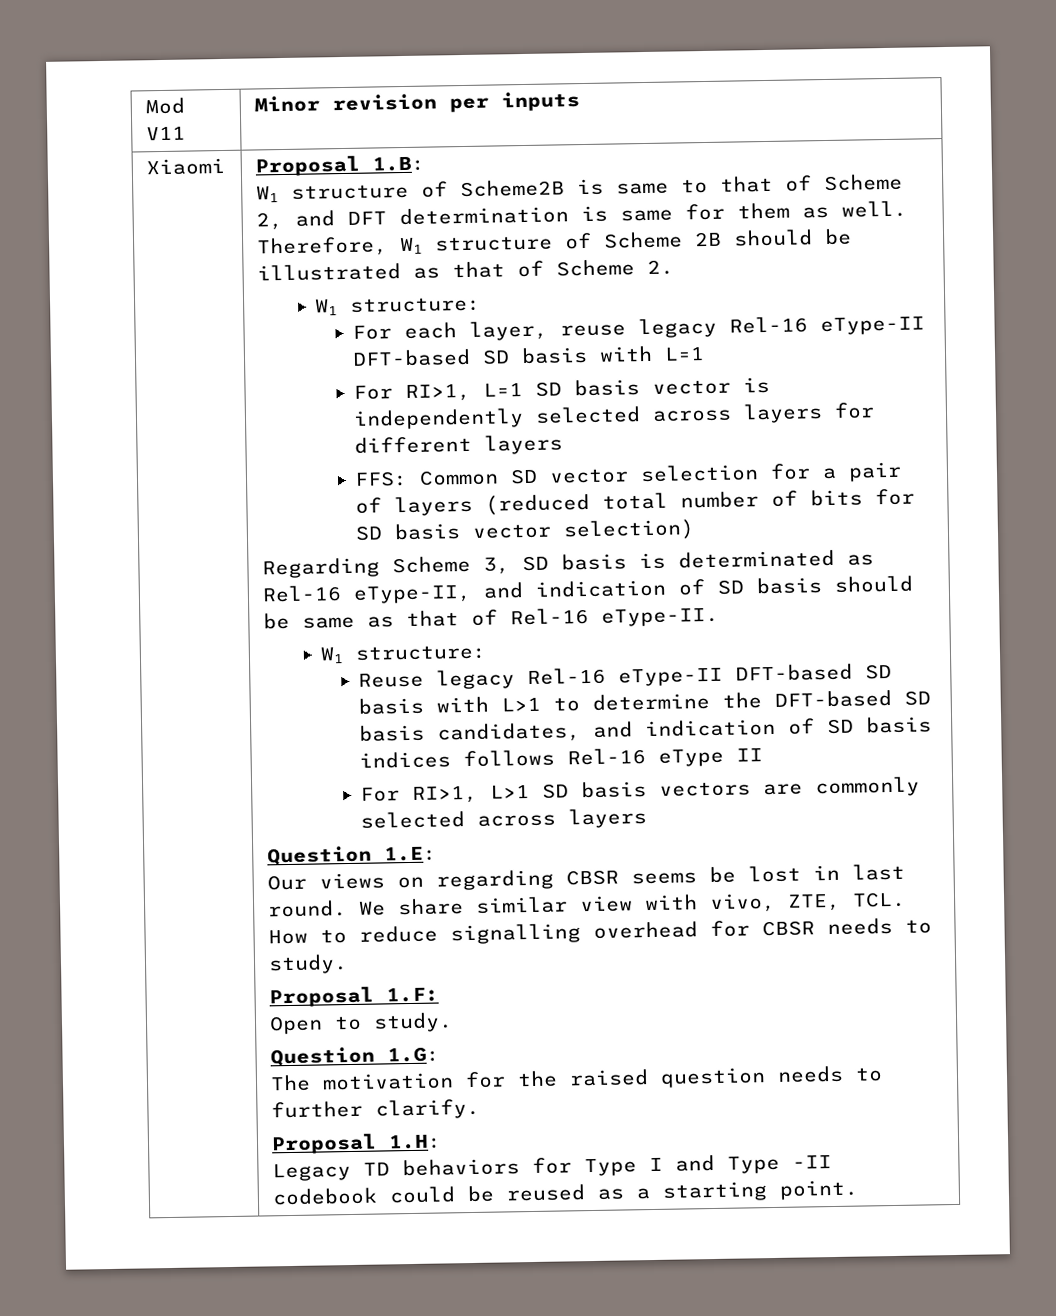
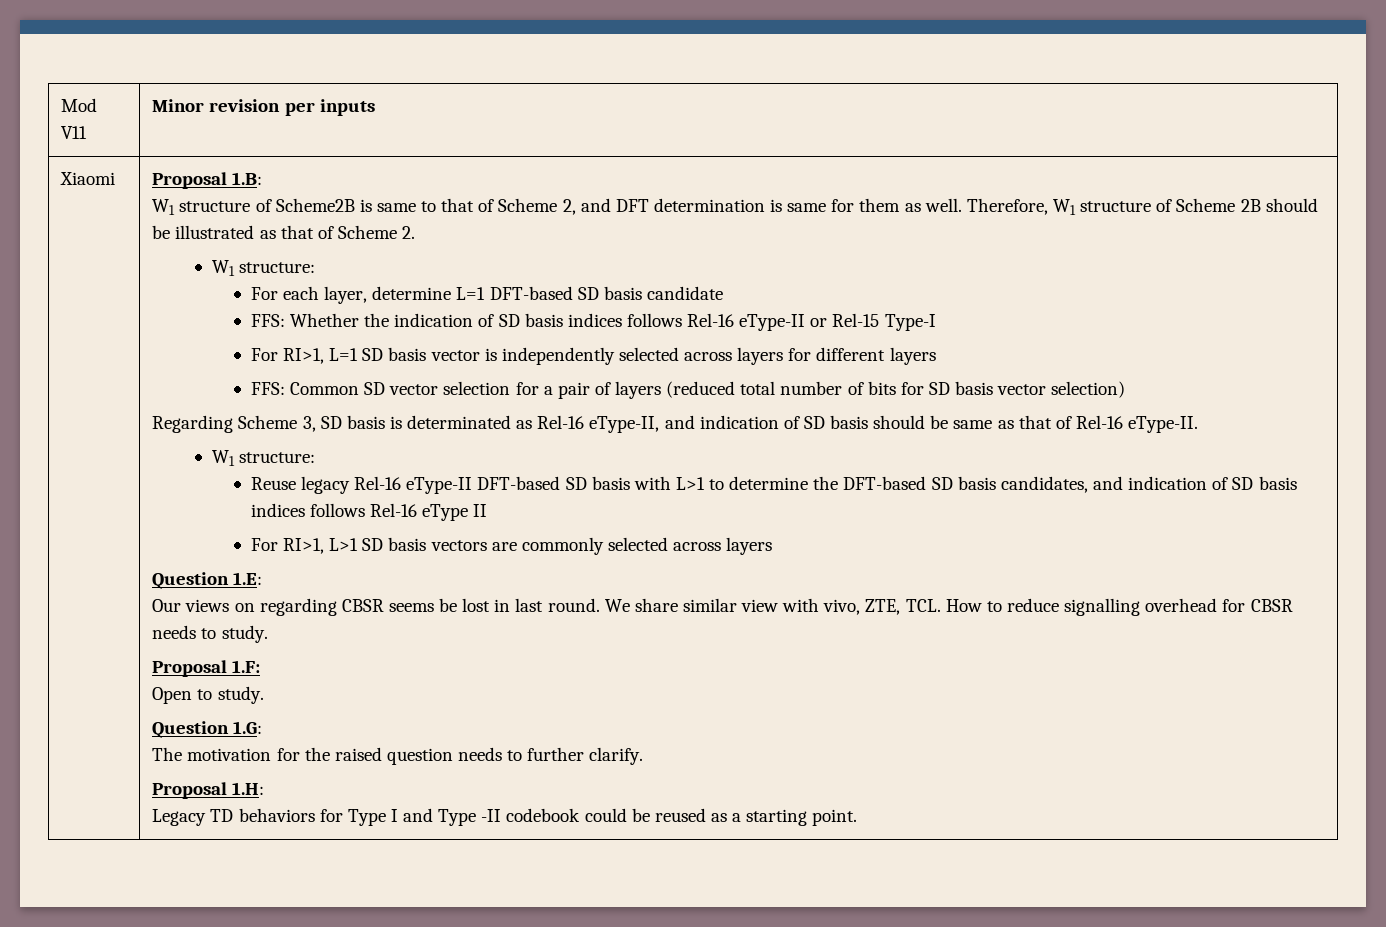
- For each layer, reuse legacy Rel-16 eType-II DFT-based SD basis with L=1
+ For each layer, determine L=1 DFT-based SD basis candidate
+ FFS: Whether the indication of SD basis indices follows Rel-16 eType-II or Rel-15 Type-I

